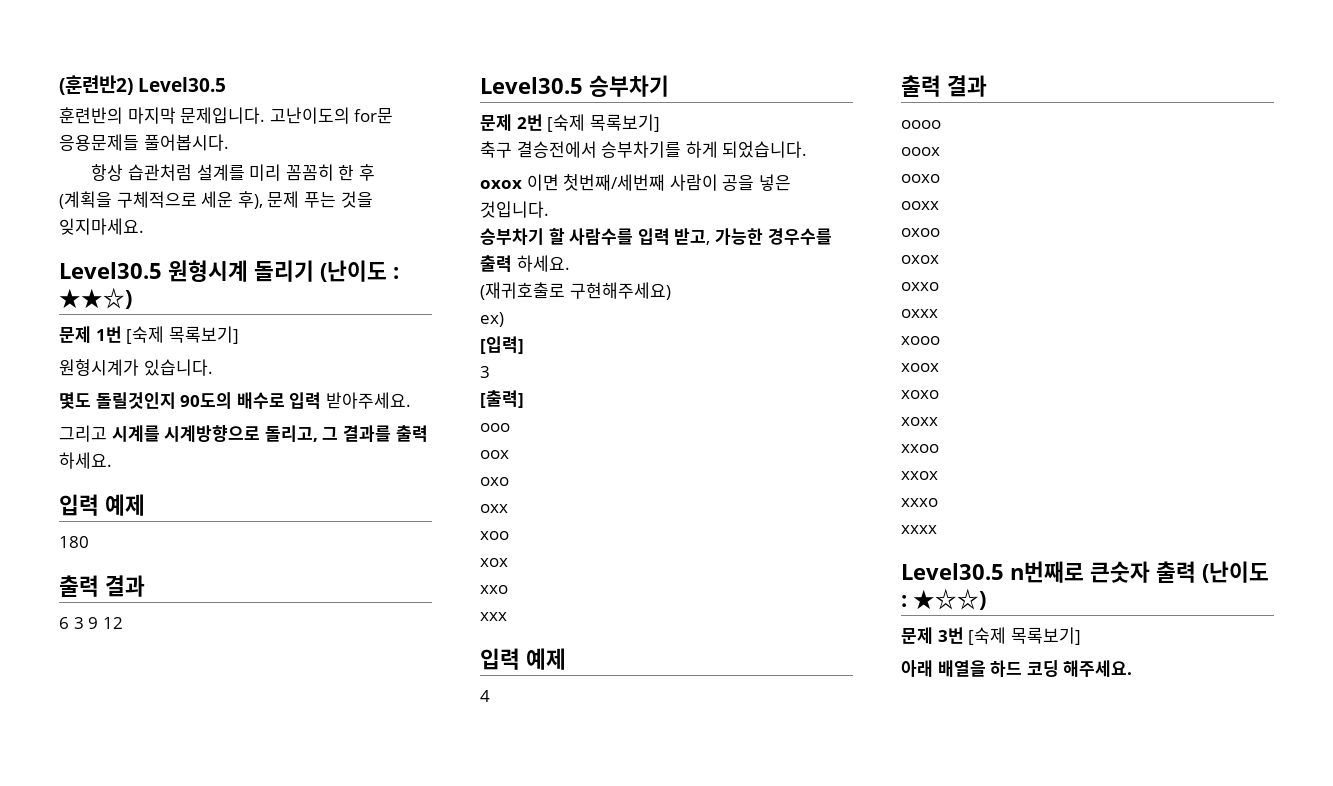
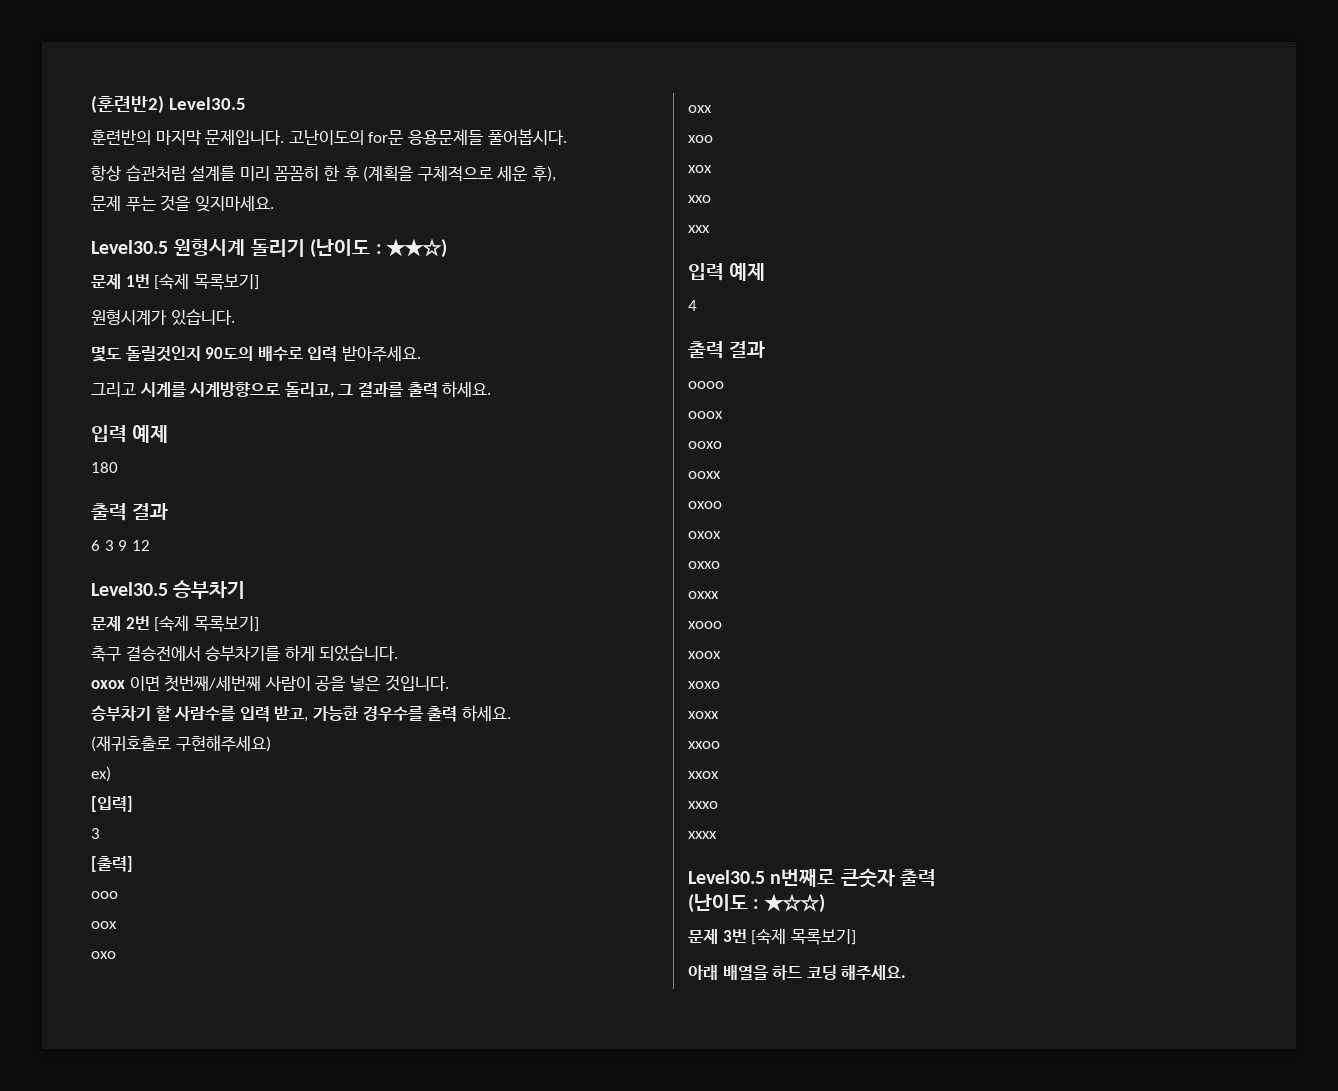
- 항상 습관처럼 설계를 미리 꼼꼼히 한 후 (계획을 구체적으로 세운 후), 문제 푸는 것을 잊지마세요.
+ 항상 습관처럼 설계를 미리 꼼꼼히 한 후 (계획을 구체적으로 세운 후),
+ 문제 푸는 것을 잊지마세요.
- Level30.5 n번째로 큰숫자 출력 (난이도 : ★☆☆)
+ Level30.5 n번째로 큰숫자 출력
+ (난이도 : ★☆☆)

